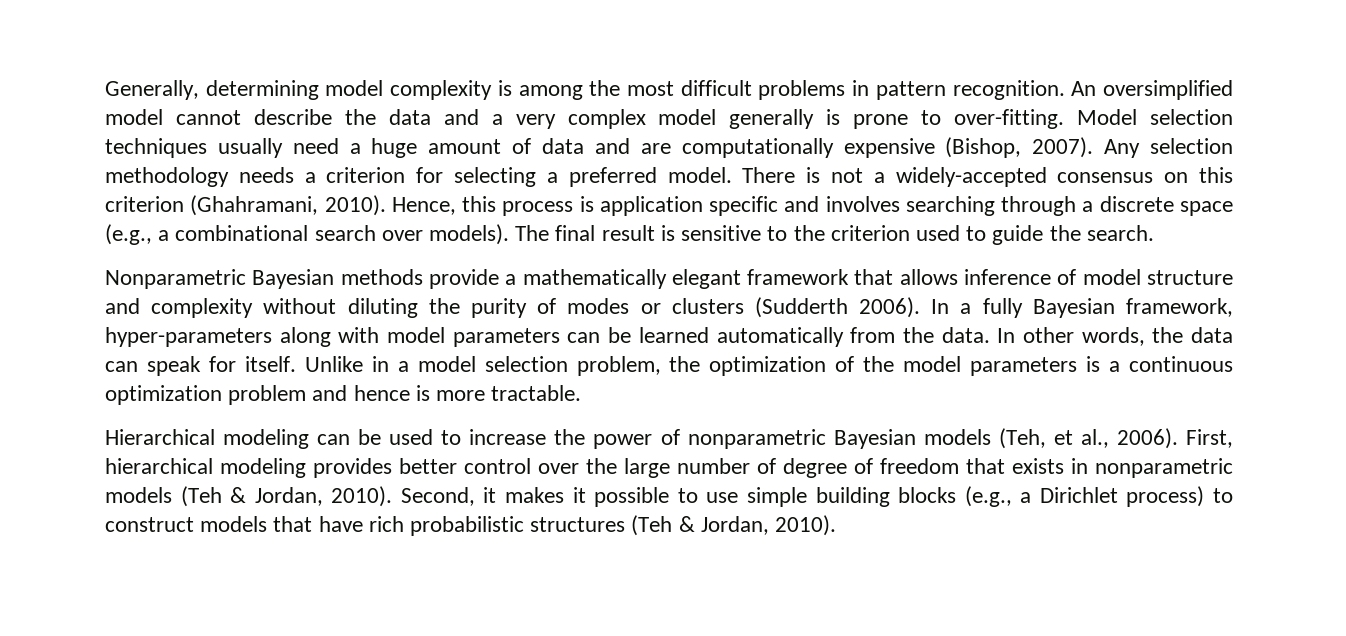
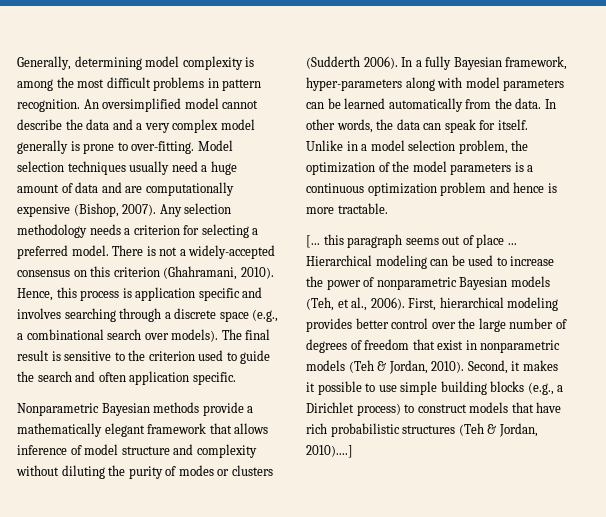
- The final result is sensitive to the criterion used to guide the search.
+ The final result is sensitive to the criterion used to guide the search and often application specific.
+ [... this paragraph seems out of place ...
- First, hierarchical modeling provides better control over the large number of degree of freedom that exists in nonparametric models (Teh & Jordan, 2010).
+ First, hierarchical modeling provides better control over the large number of degrees of freedom that exist in nonparametric models (Teh & Jordan, 2010).
- Second, it makes it possible to use simple building blocks (e.g., a Dirichlet process) to construct models that have rich probabilistic structures (Teh & Jordan, 2010).
+ Second, it makes it possible to use simple building blocks (e.g., a Dirichlet process) to construct models that have rich probabilistic structures (Teh & Jordan, 2010)....]

